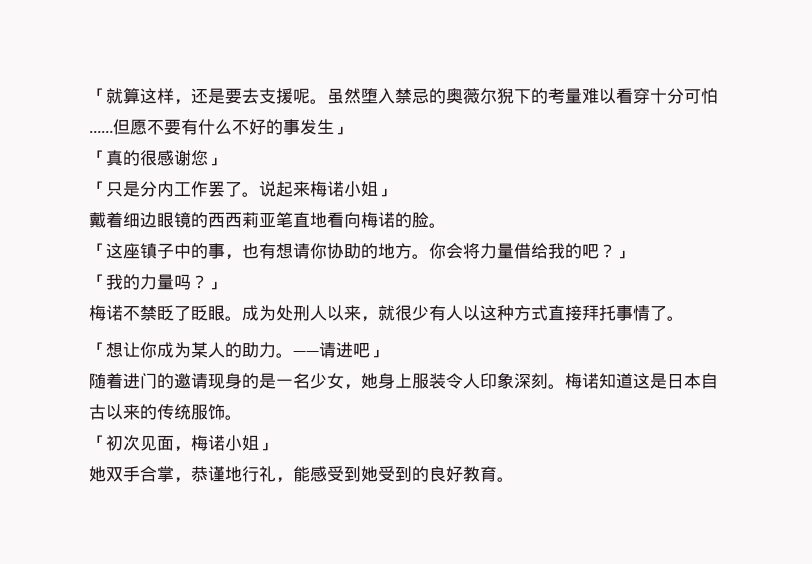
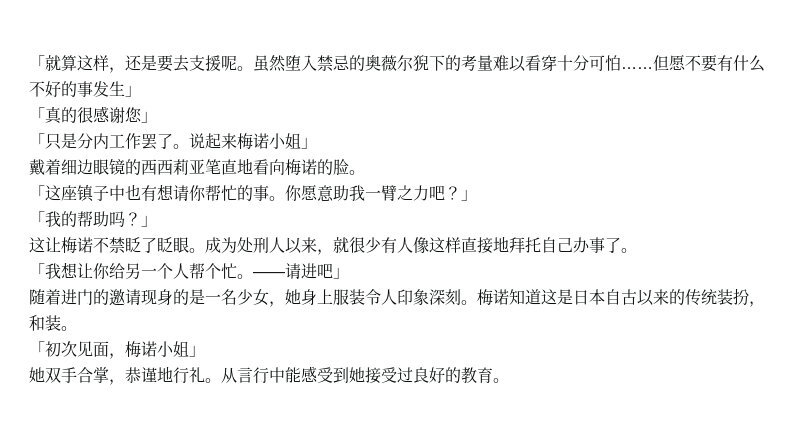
- 「这座镇子中的事，也有想请你协助的地方。你会将力量借给我的吧？」
+ 「这座镇子中也有想请你帮忙的事。你愿意助我一臂之力吧？」
- 「我的力量吗？」
+ 「我的帮助吗？」
- 梅诺不禁眨了眨眼。
+ 这让梅诺不禁眨了眨眼。
- 成为处刑人以来，就很少有人以这种方式直接拜托事情了。
- 「想让你成为某人的助力。
+ 成为处刑人以来，就很少有人像这样直接地拜托自己办事了。
+ 「我想让你给另一个人帮个忙。
- 梅诺知道这是日本自古以来的传统服饰。
+ 梅诺知道这是日本自古以来的传统装扮，和装。
- 她双手合掌，恭谨地行礼，能感受到她受到的良好教育。
+ 她双手合掌，恭谨地行礼。从言行中能感受到她接受过良好的教育。

